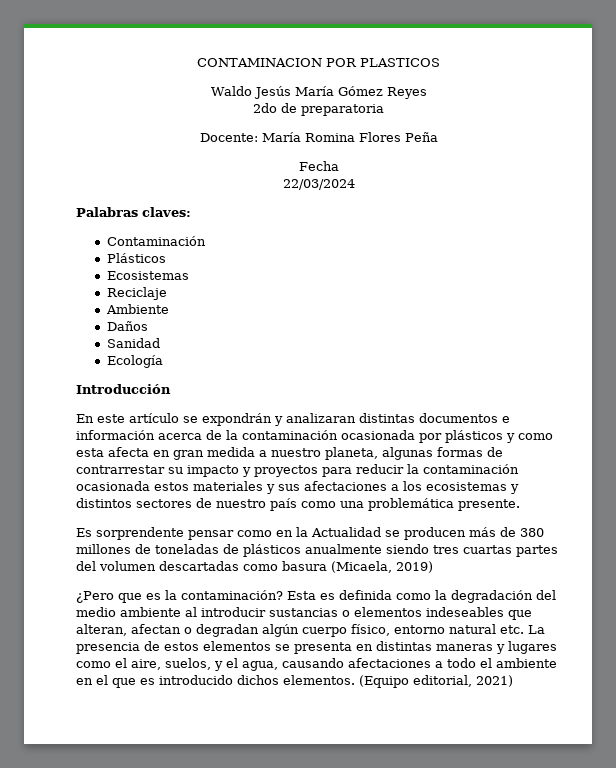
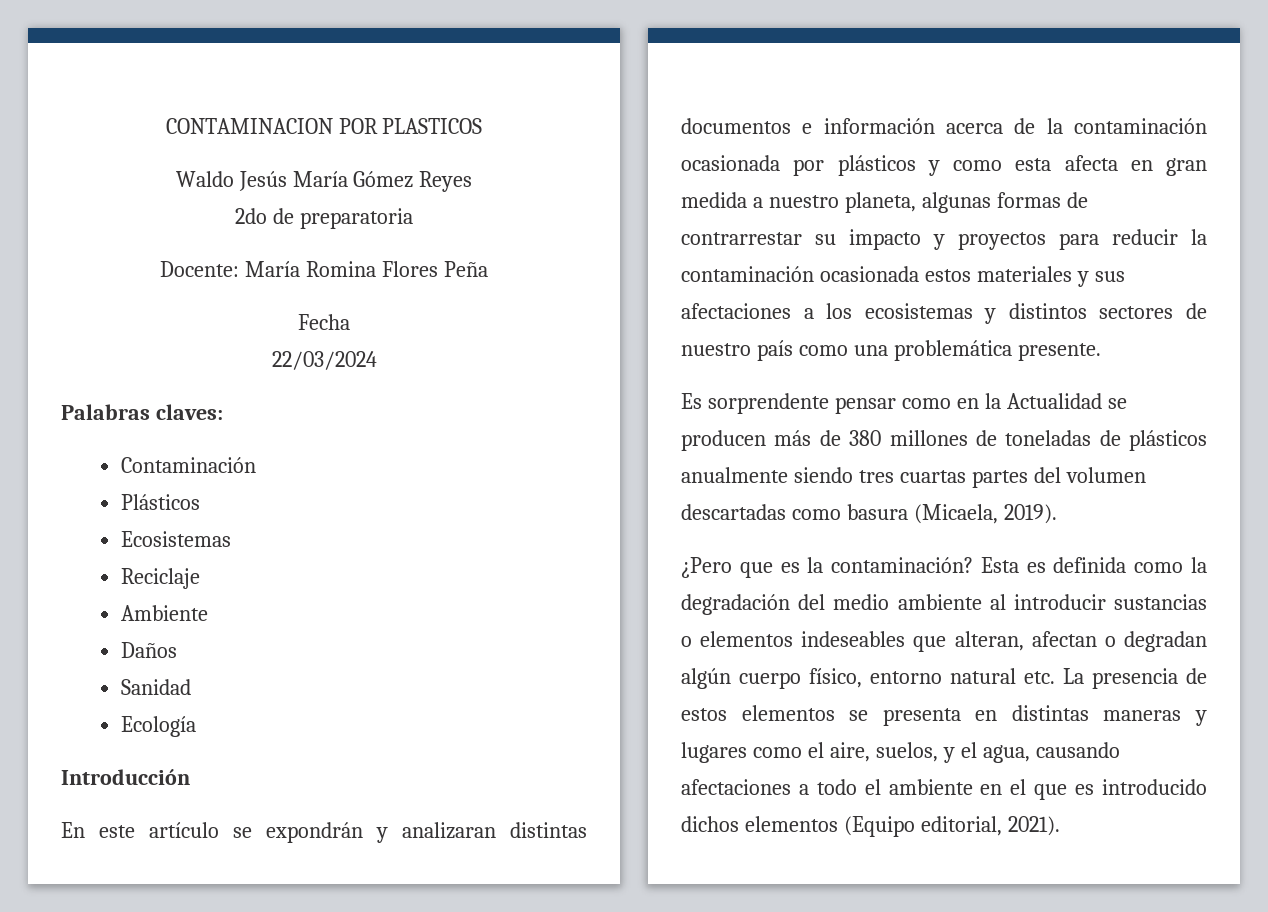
- Es sorprendente pensar como en la Actualidad se producen más de 380 millones de toneladas de plásticos anualmente siendo tres cuartas partes del volumen descartadas como basura (Micaela, 2019)
+ Es sorprendente pensar como en la Actualidad se producen más de 380 millones de toneladas de plásticos anualmente siendo tres cuartas partes del volumen descartadas como basura (Micaela, 2019).
- Esta es definida como la degradación del medio ambiente al introducir sustancias o elementos indeseables que alteran, afectan o degradan algún cuerpo físico, entorno natural etc. La presencia de estos elementos se presenta en distintas maneras y lugares como el aire, suelos, y el agua, causando afectaciones a todo el ambiente en el que es introducido dichos elementos. (Equipo editorial, 2021)
+ Esta es definida como la degradación del medio ambiente al introducir sustancias o elementos indeseables que alteran, afectan o degradan algún cuerpo físico, entorno natural etc. La presencia de estos elementos se presenta en distintas maneras y lugares como el aire, suelos, y el agua, causando afectaciones a todo el ambiente en el que es introducido dichos elementos (Equipo editorial, 2021).

